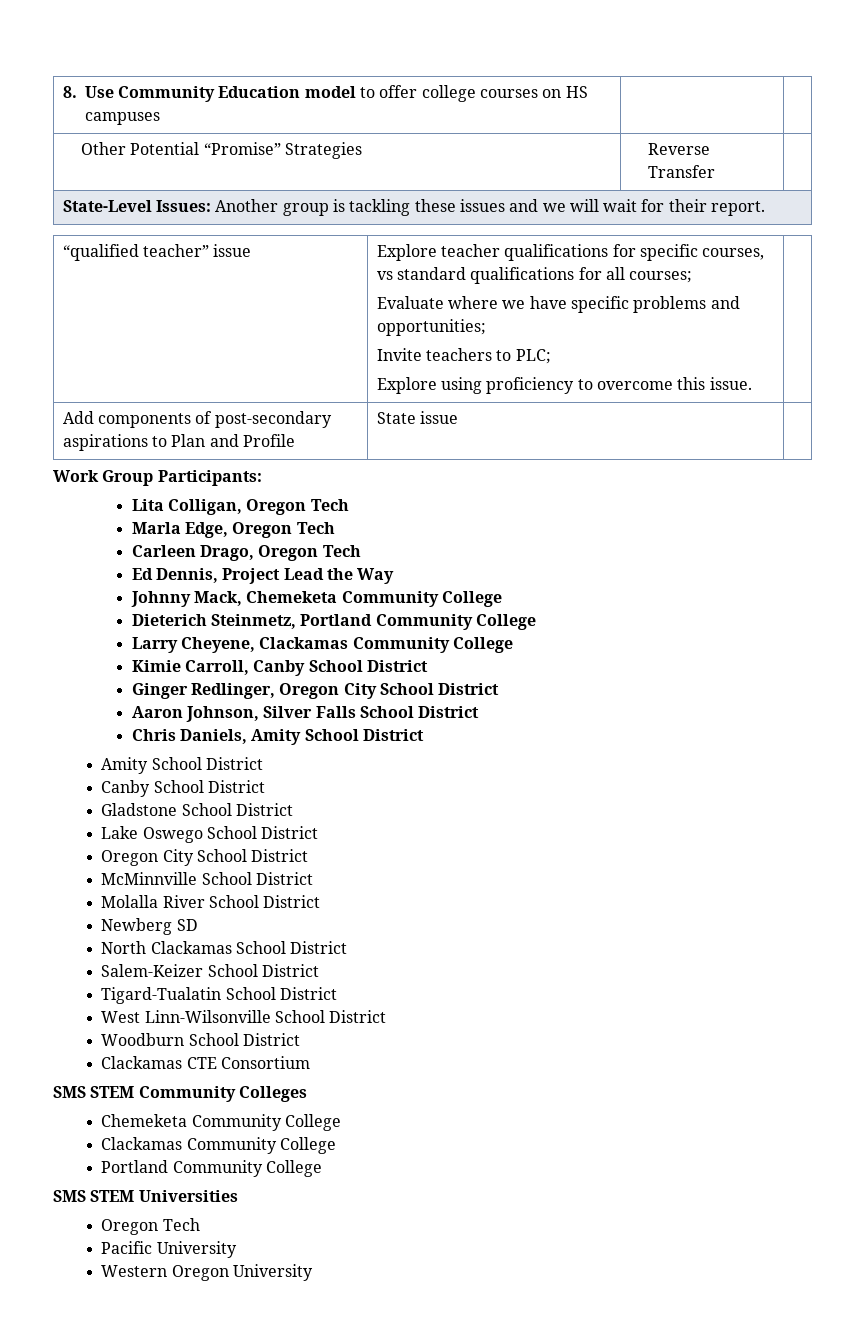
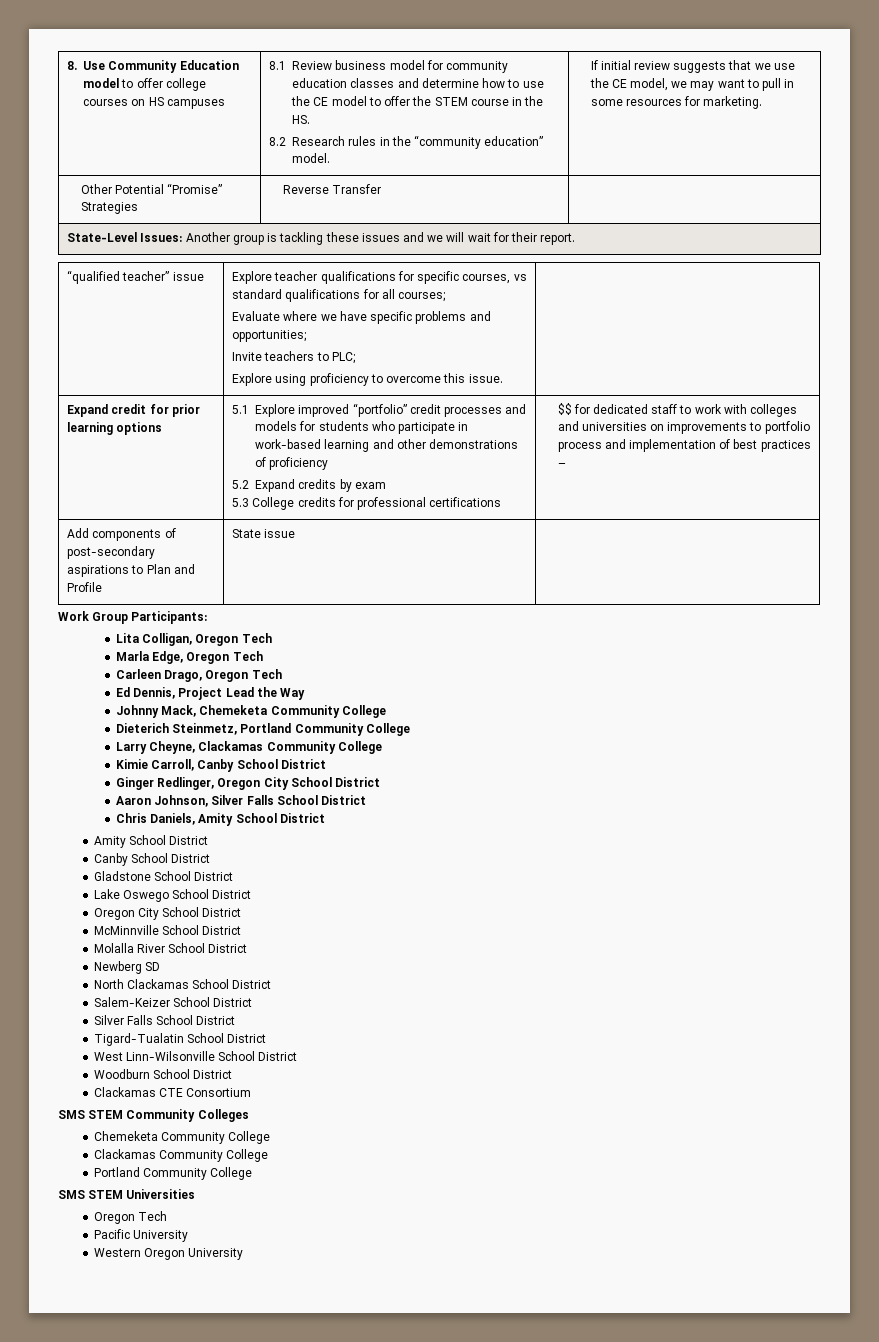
+ 8.1 Review business model for community education classes and determine how to use the CE model to offer the STEM course in the HS.
+ 8.2 Research rules in the “community education” model. | If initial review suggests that we use the CE model, we may want to pull in some resources for marketing.
+ Expand credit for prior learning options | 5.1 Explore improved “portfolio” credit processes and models for students who participate in work-based learning and other demonstrations of proficiency
+ 5.2 Expand credits by exam
+ 5.3 College credits for professional certifications | $$ for dedicated staff to work with colleges and universities on improvements to portfolio process and implementation of best practices –
- Larry Cheyene, Clackamas Community College
+ Larry Cheyne, Clackamas Community College
  Salem-Keizer School District
+ Silver Falls School District

